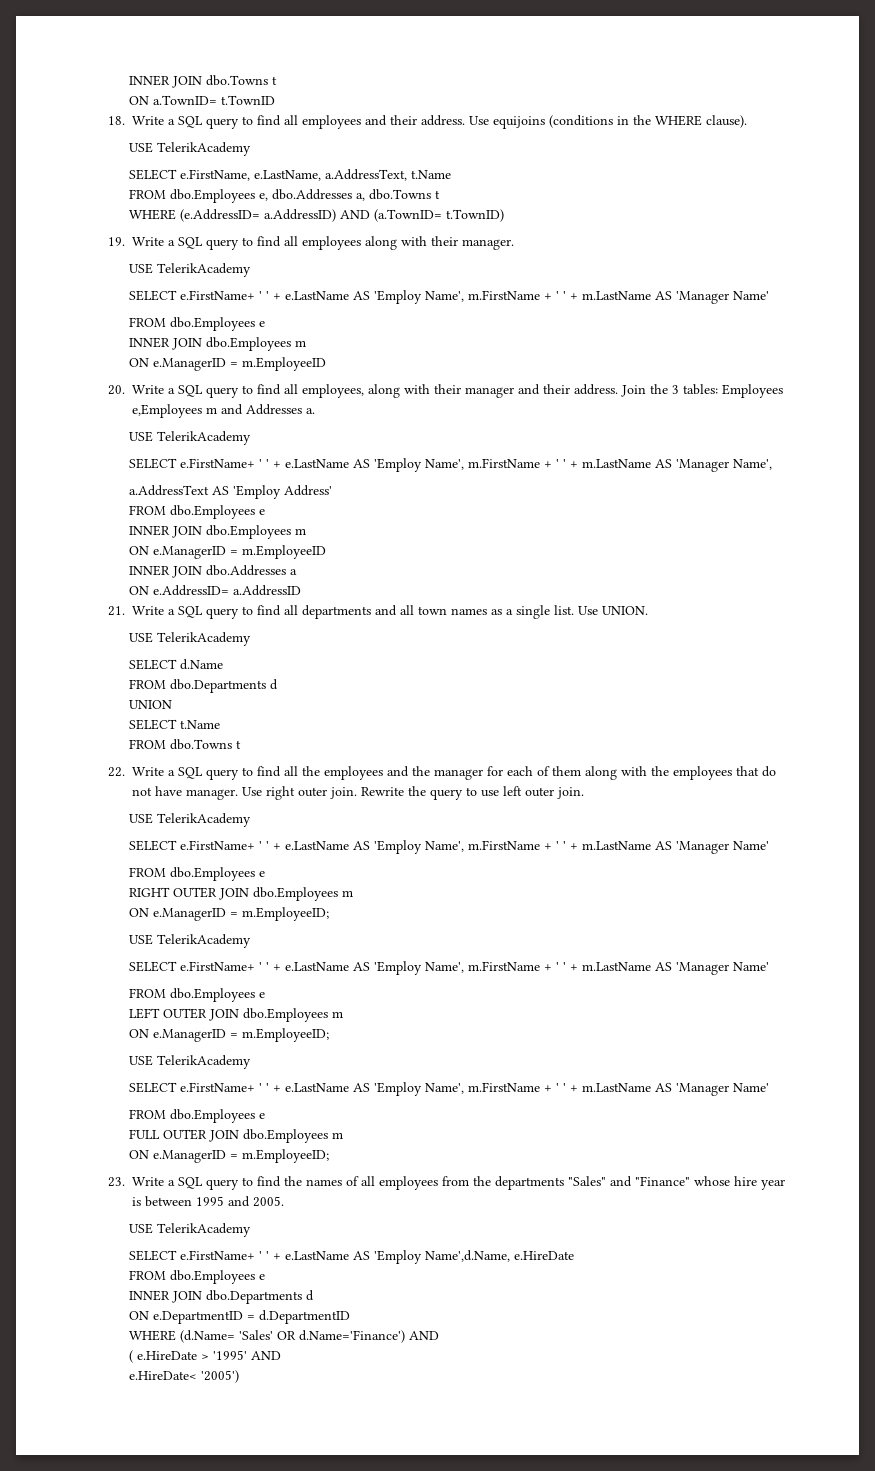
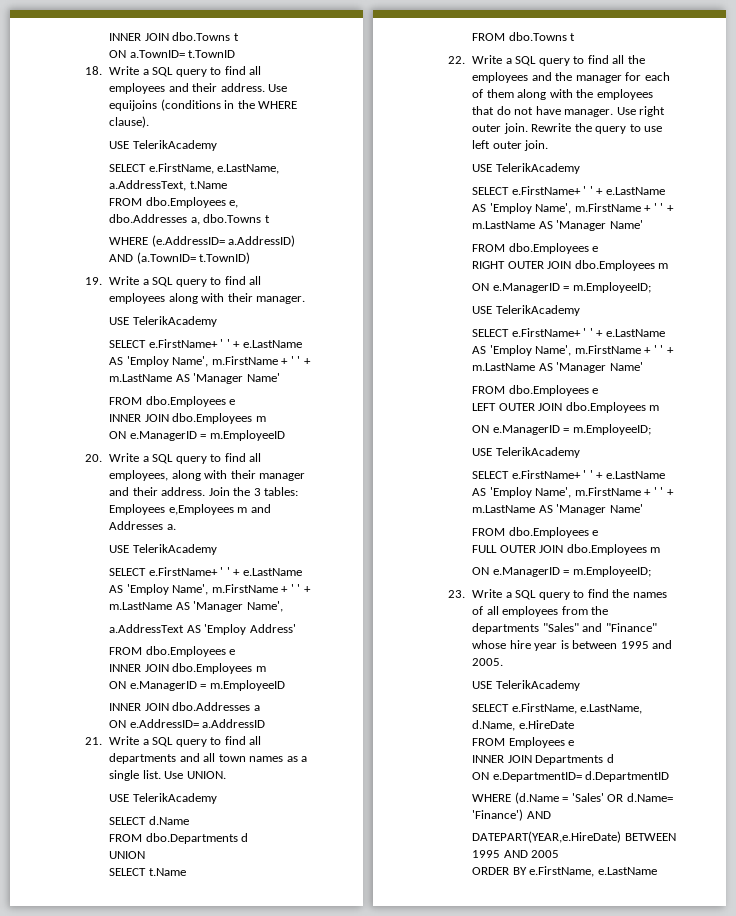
- SELECT e.FirstName+ ' ' + e.LastName AS 'Employ Name',d.Name, e.HireDate
- FROM dbo.Employees e
- INNER JOIN dbo.Departments d
+ SELECT e.FirstName, e.LastName, d.Name, e.HireDate
+ FROM Employees e
+ INNER JOIN Departments d
- ON e.DepartmentID = d.DepartmentID
+ ON e.DepartmentID= d.DepartmentID
- WHERE (d.Name= 'Sales' OR d.Name='Finance') AND
- ( e.HireDate > '1995' AND
- e.HireDate< '2005')
+ WHERE (d.Name = 'Sales' OR d.Name= 'Finance') AND
+ DATEPART(YEAR,e.HireDate) BETWEEN 1995 AND 2005
+ ORDER BY e.FirstName, e.LastName

